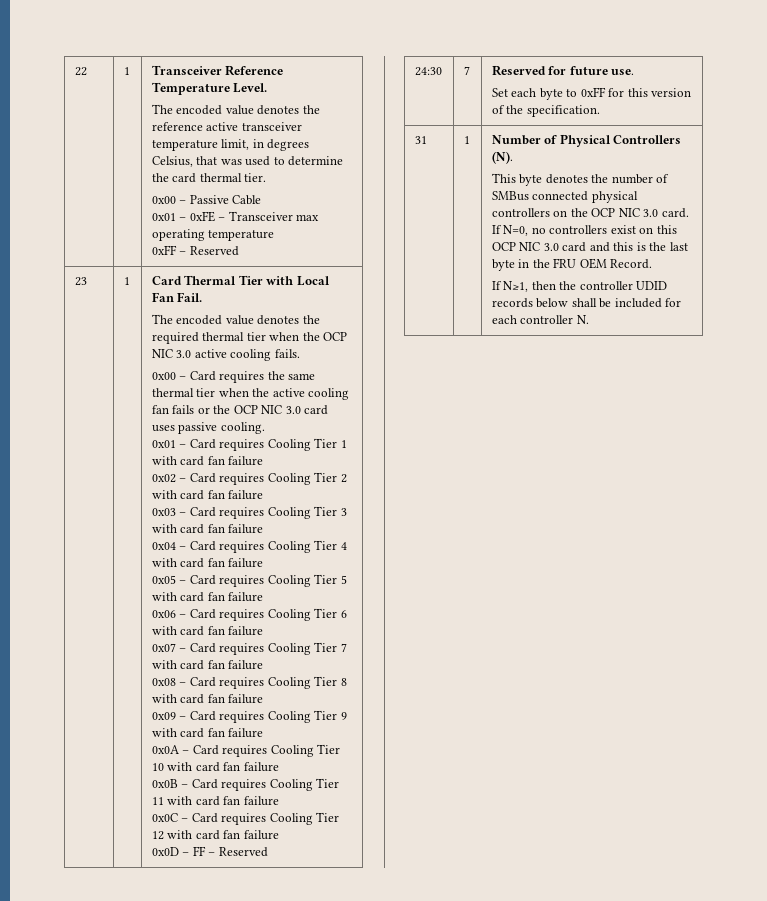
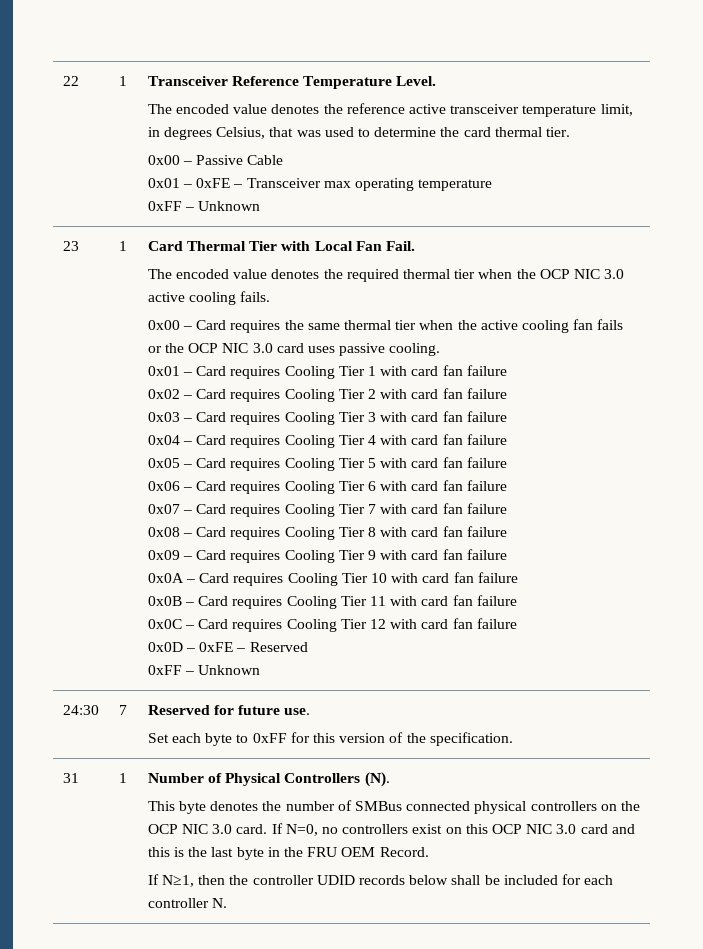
  0x01 – 0xFE – Transceiver max operating temperature
- 0xFF – Reserved
+ 0xFF – Unknown
- 0x0D – FF – Reserved
+ 0x0D – 0xFE – Reserved
+ 0xFF – Unknown

